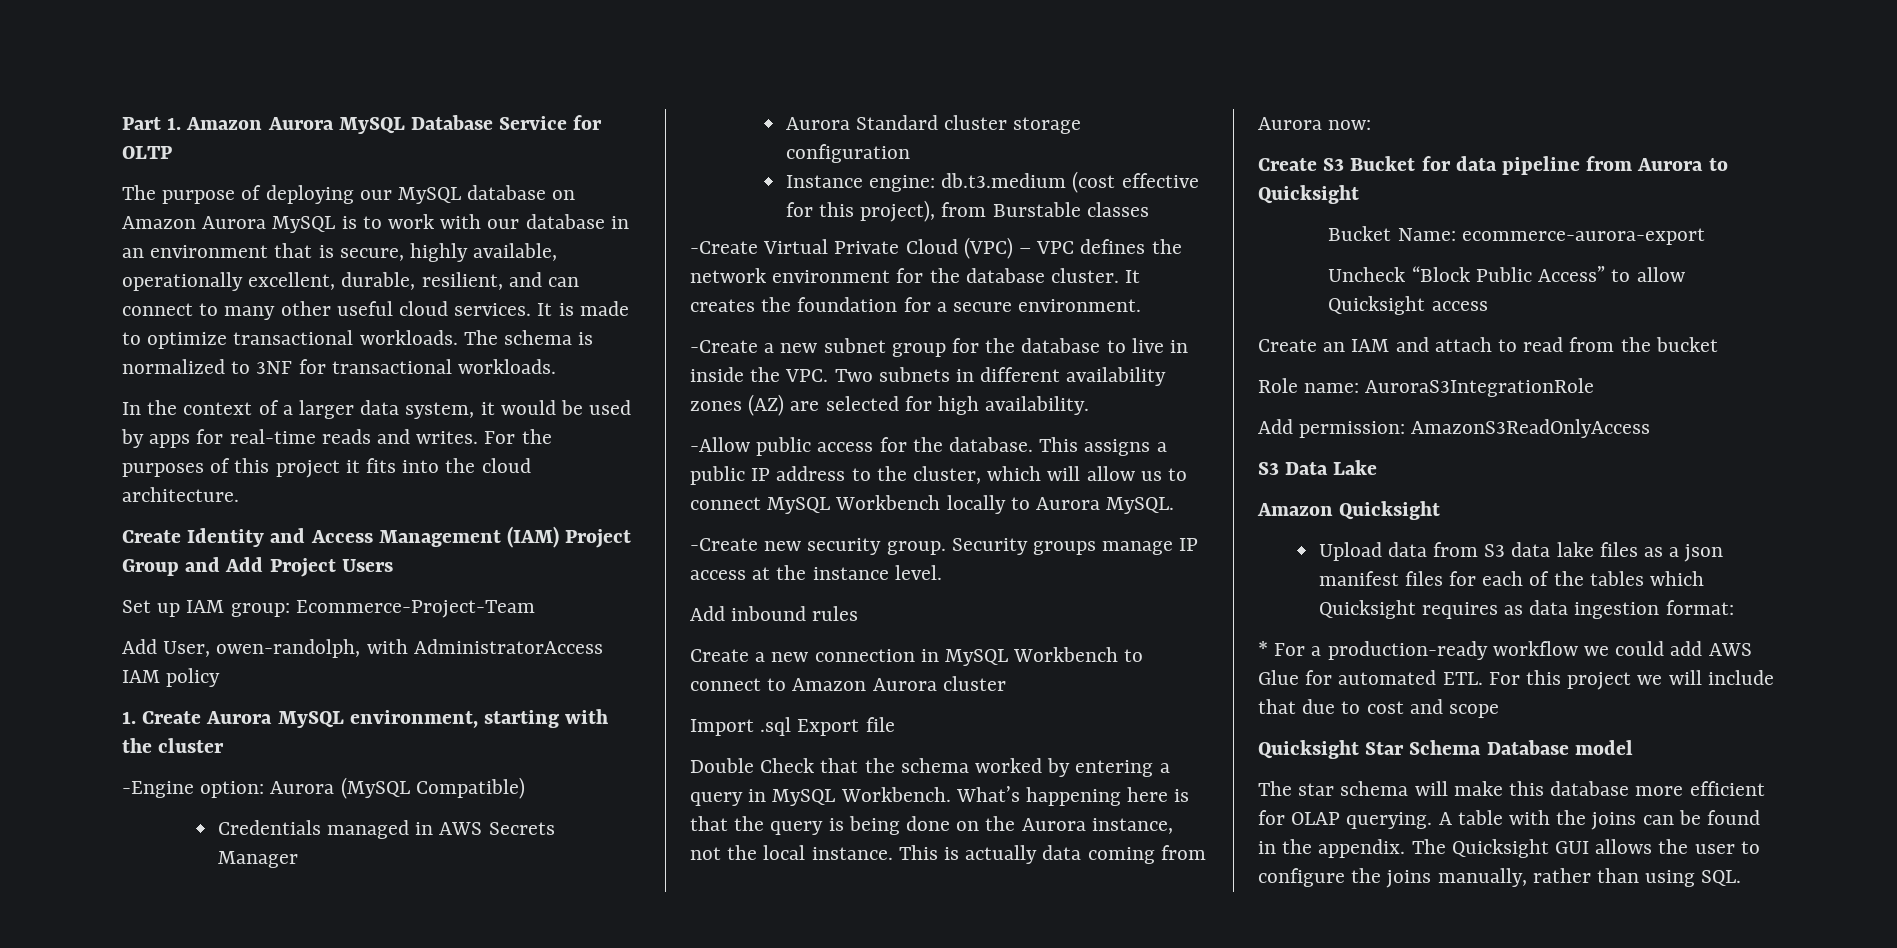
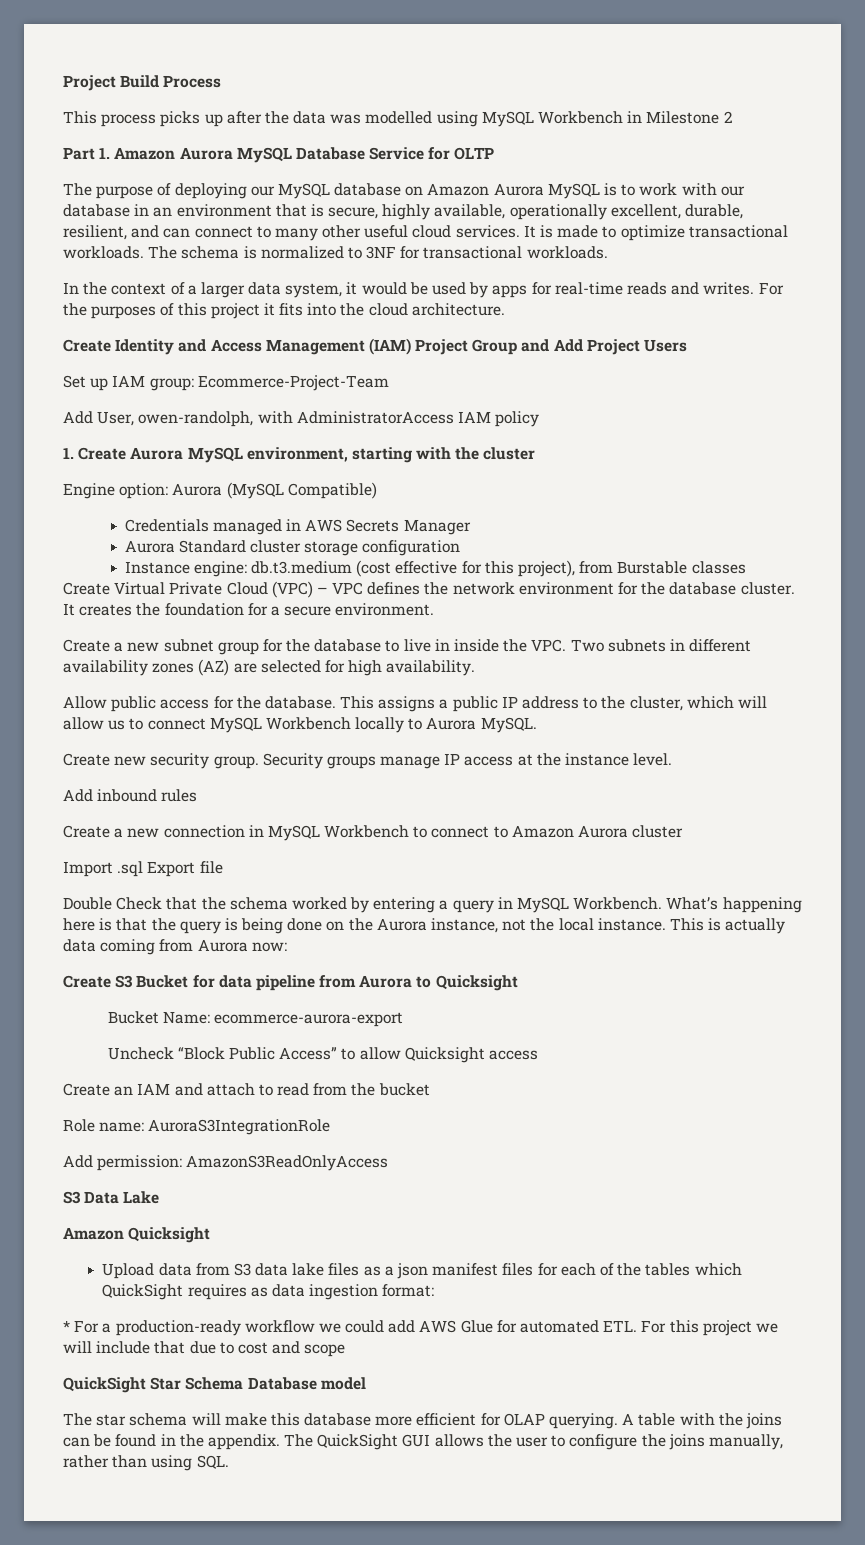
+ Project Build Process
+ This process picks up after the data was modelled using MySQL Workbench in Milestone 2
- -Engine option: Aurora (MySQL Compatible)
+ Engine option: Aurora (MySQL Compatible)
- -Create Virtual Private Cloud (VPC) – VPC defines the network environment for the database cluster.
+ Create Virtual Private Cloud (VPC) – VPC defines the network environment for the database cluster.
- -Create a new subnet group for the database to live in inside the VPC. Two subnets in different availability zones (AZ) are selected for high availability.
+ Create a new subnet group for the database to live in inside the VPC. Two subnets in different availability zones (AZ) are selected for high availability.
- -Allow public access for the database.
+ Allow public access for the database.
- -Create new security group.
+ Create new security group.
- Upload data from S3 data lake files as a json manifest files for each of the tables which Quicksight requires as data ingestion format:
+ Upload data from S3 data lake files as a json manifest files for each of the tables which QuickSight requires as data ingestion format:
- Quicksight Star Schema Database model
+ QuickSight Star Schema Database model
- The Quicksight GUI allows the user to configure the joins manually, rather than using SQL.
+ The QuickSight GUI allows the user to configure the joins manually, rather than using SQL.

